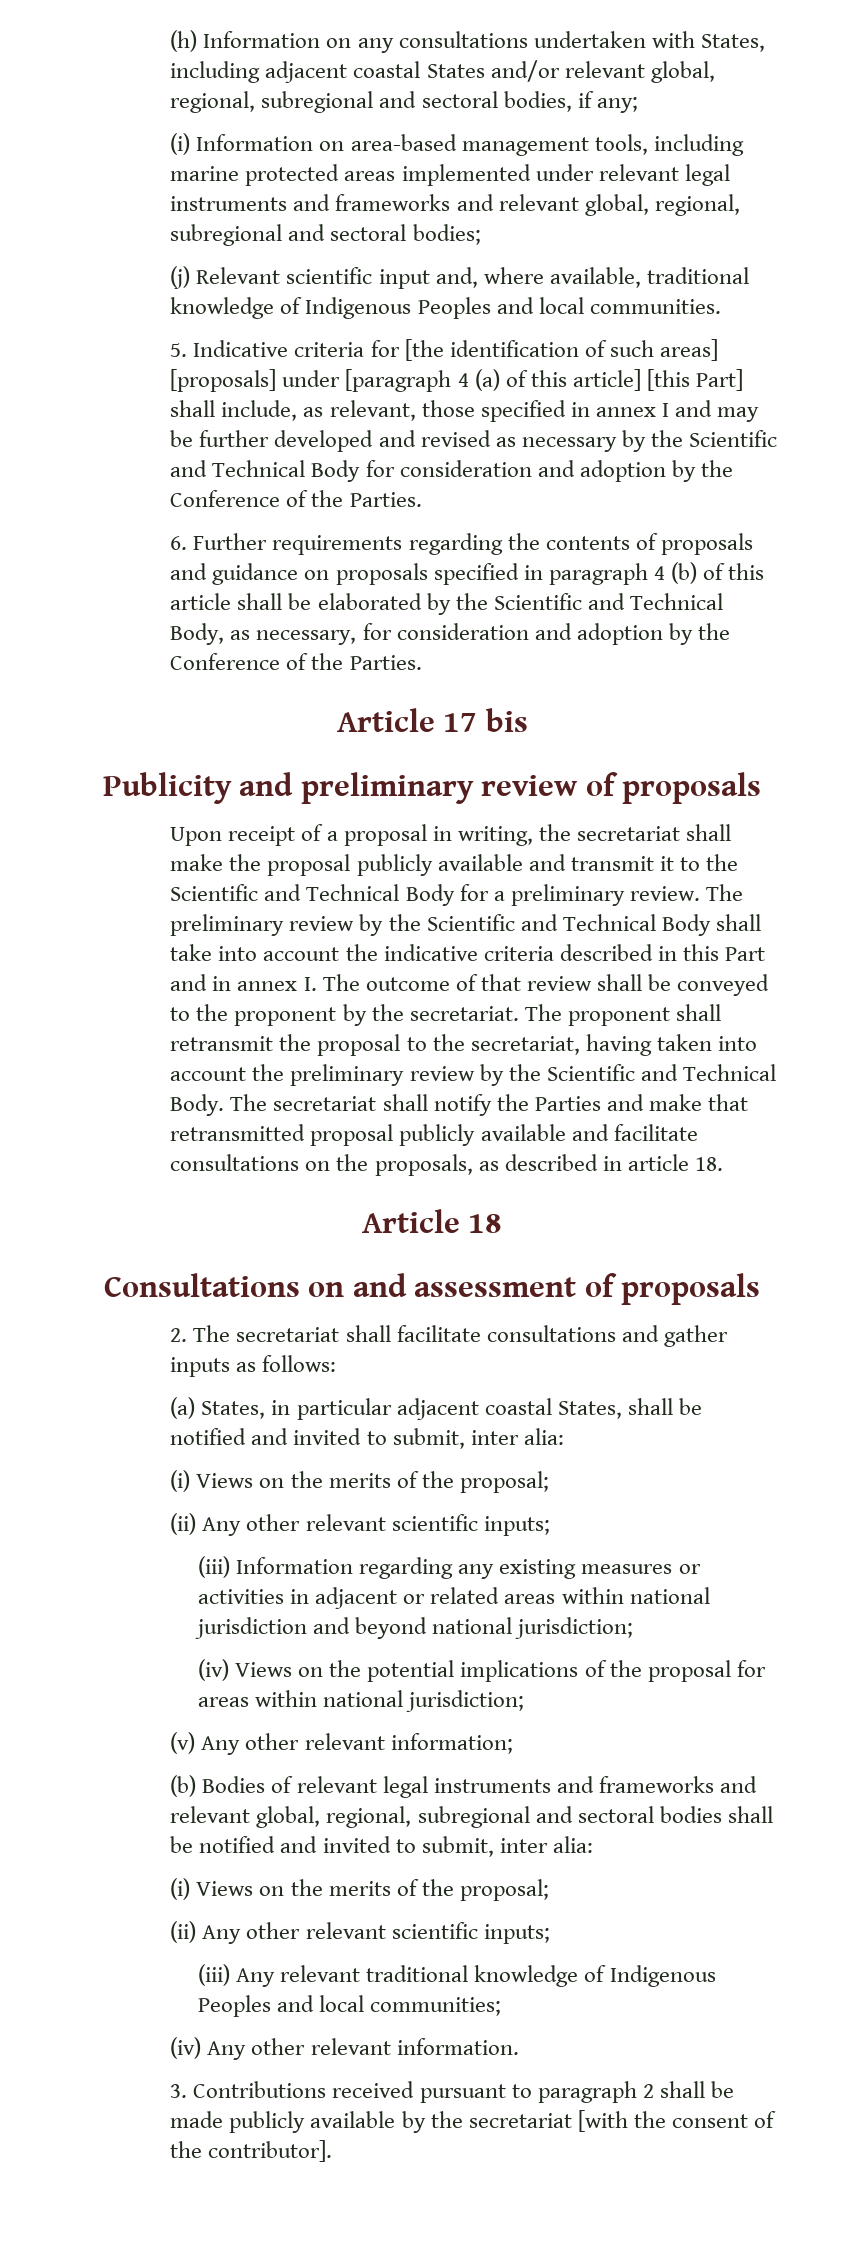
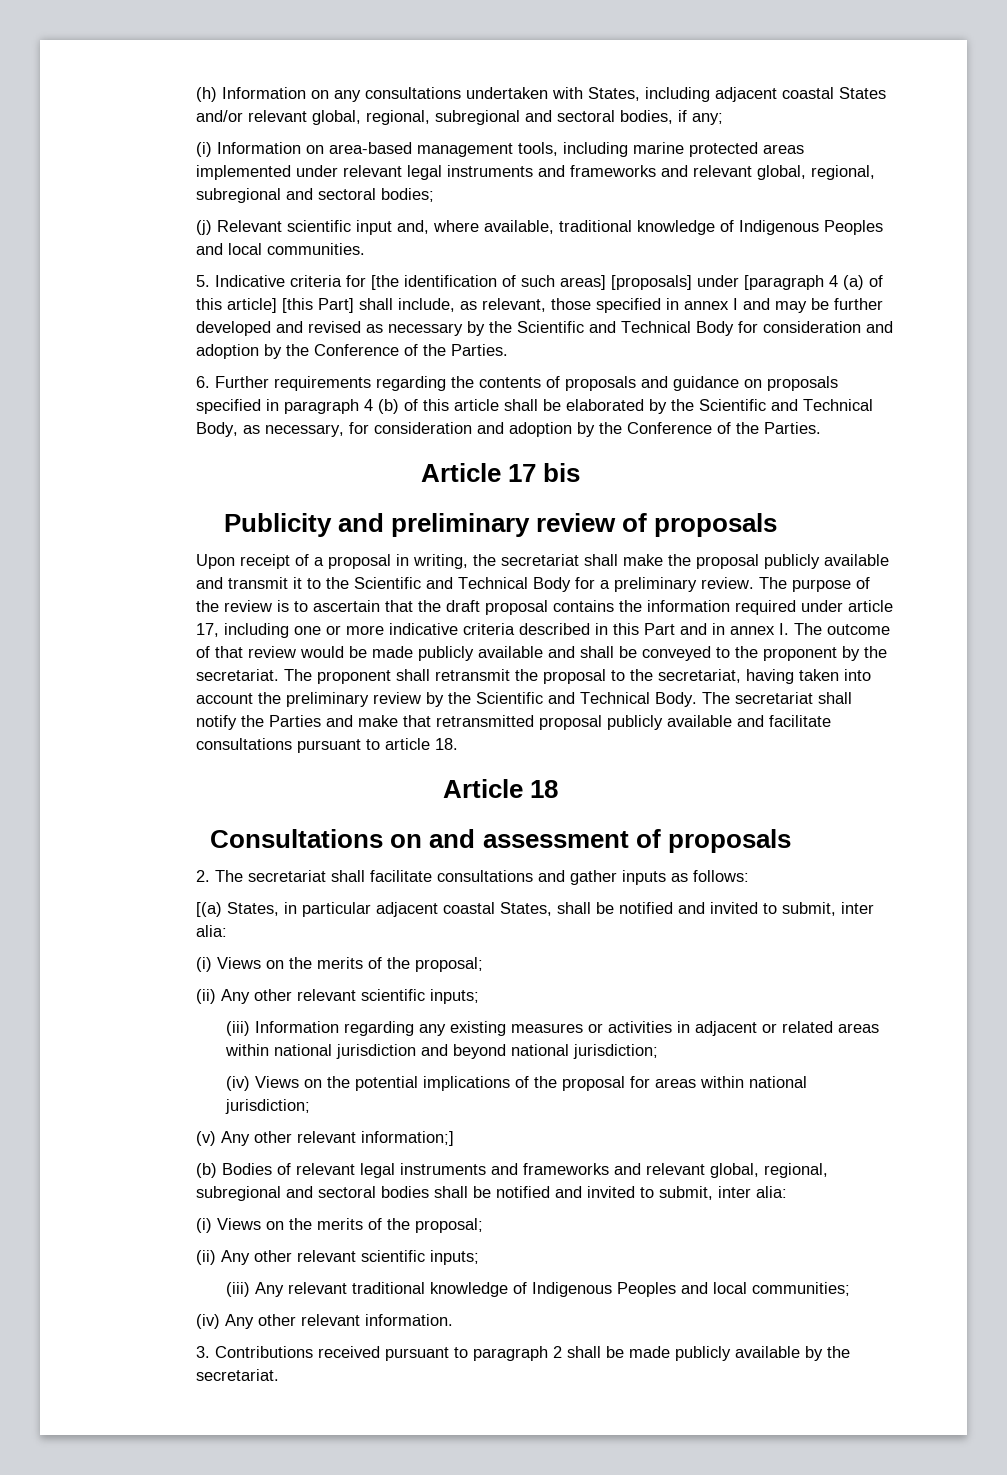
- The preliminary review by the Scientific and Technical Body shall take into account the indicative criteria described in this Part and in annex I. The outcome of that review shall be conveyed to the proponent by the secretariat.
+ The purpose of the review is to ascertain that the draft proposal contains the information required under article 17, including one or more indicative criteria described in this Part and in annex I. The outcome of that review would be made publicly available and shall be conveyed to the proponent by the secretariat.
- The secretariat shall notify the Parties and make that retransmitted proposal publicly available and facilitate consultations on the proposals, as described in article 18.
+ The secretariat shall notify the Parties and make that retransmitted proposal publicly available and facilitate consultations pursuant to article 18.
- (a) States, in particular adjacent coastal States, shall be notified and invited to submit, inter alia:
+ [(a) States, in particular adjacent coastal States, shall be notified and invited to submit, inter alia:
- (v) Any other relevant information;
+ (v) Any other relevant information;]
- 3. Contributions received pursuant to paragraph 2 shall be made publicly available by the secretariat [with the consent of the contributor].
+ 3. Contributions received pursuant to paragraph 2 shall be made publicly available by the secretariat.

